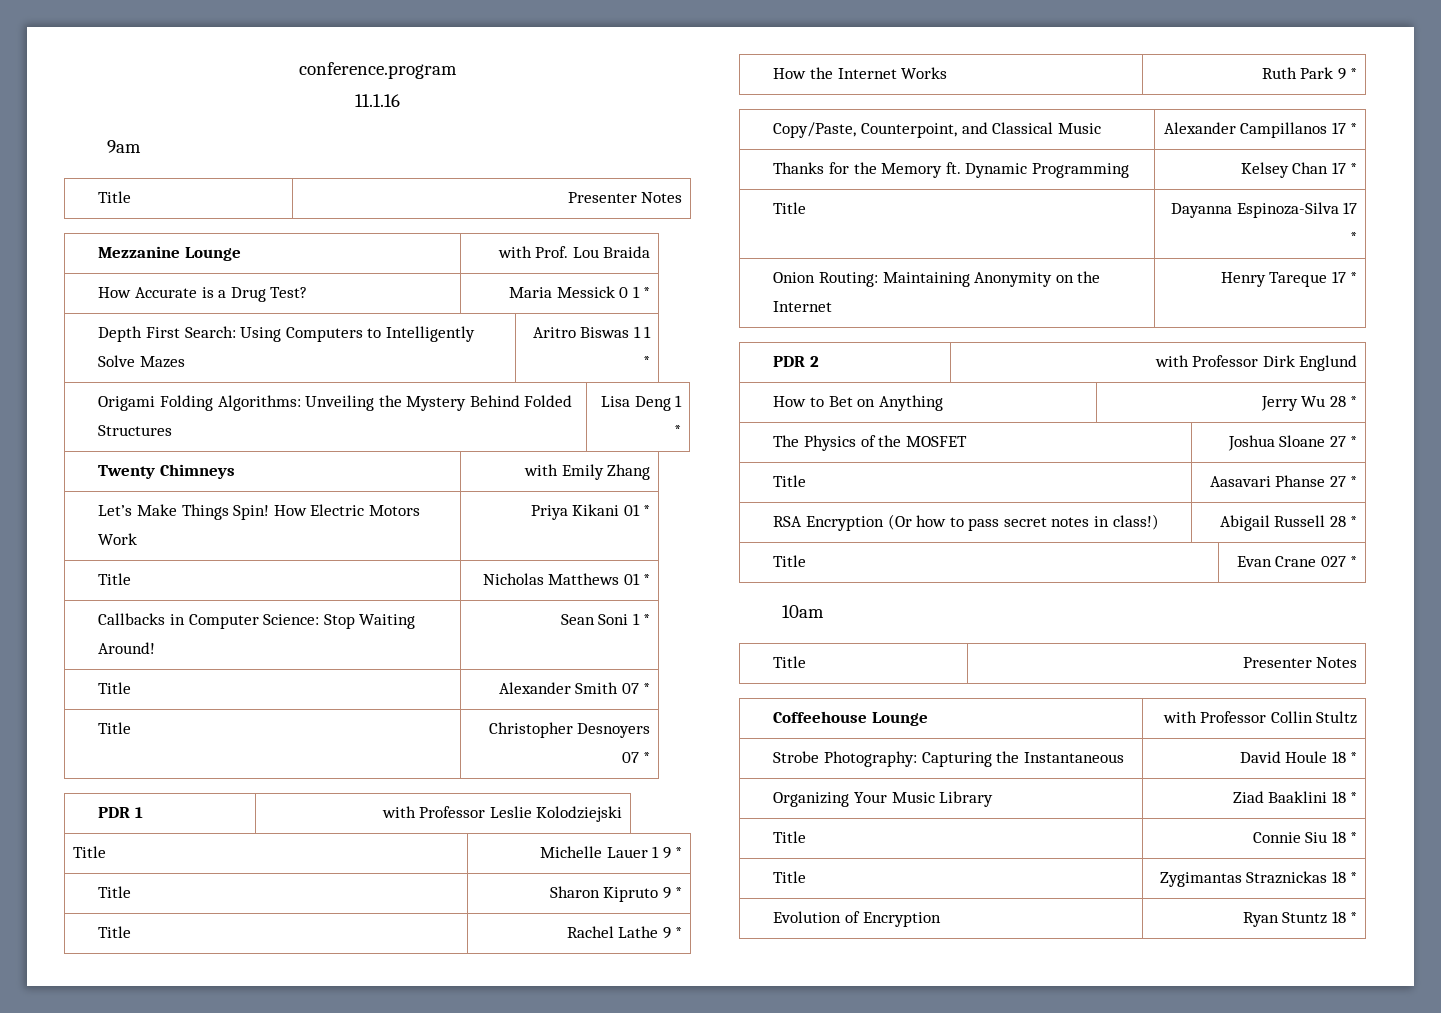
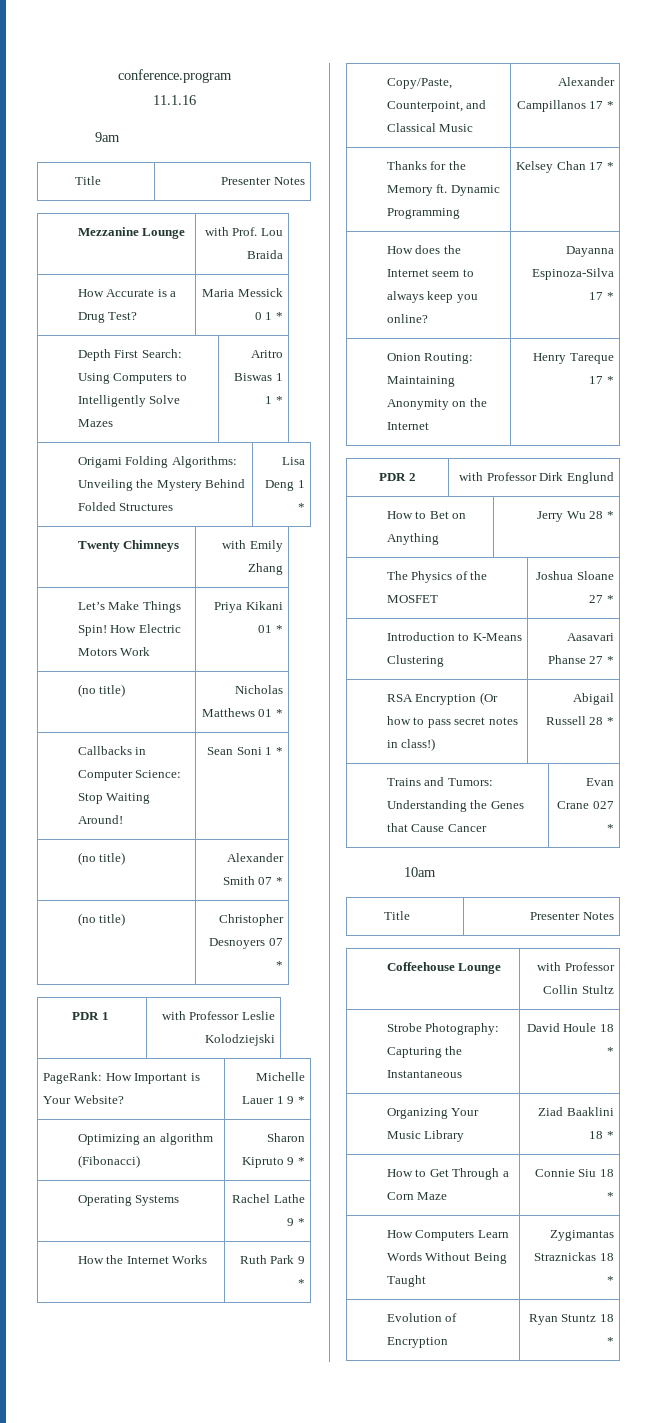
- Title | Nicholas Matthews 01 *
+ (no title) | Nicholas Matthews 01 *
- Title | Alexander Smith 07 *
+ (no title) | Alexander Smith 07 *
- Title | Christopher Desnoyers 07 *
+ (no title) | Christopher Desnoyers 07 *
- Title | Michelle Lauer 1 9 *
+ PageRank: How Important is Your Website? | Michelle Lauer 1 9 *
- Title | Sharon Kipruto 9 *
+ Optimizing an algorithm (Fibonacci) | Sharon Kipruto 9 *
- Title | Rachel Lathe 9 *
+ Operating Systems | Rachel Lathe 9 *
- Title | Dayanna Espinoza-Silva 17 *
+ How does the Internet seem to always keep you online? | Dayanna Espinoza-Silva 17 *
- Title | Aasavari Phanse 27 *
+ Introduction to K-Means Clustering | Aasavari Phanse 27 *
- Title | Evan Crane 027 *
+ Trains and Tumors: Understanding the Genes that Cause Cancer | Evan Crane 027 *
- Title | Connie Siu 18 *
- Title | Zygimantas Straznickas 18 *
+ How to Get Through a Corn Maze | Connie Siu 18 *
+ How Computers Learn Words Without Being Taught | Zygimantas Straznickas 18 *

